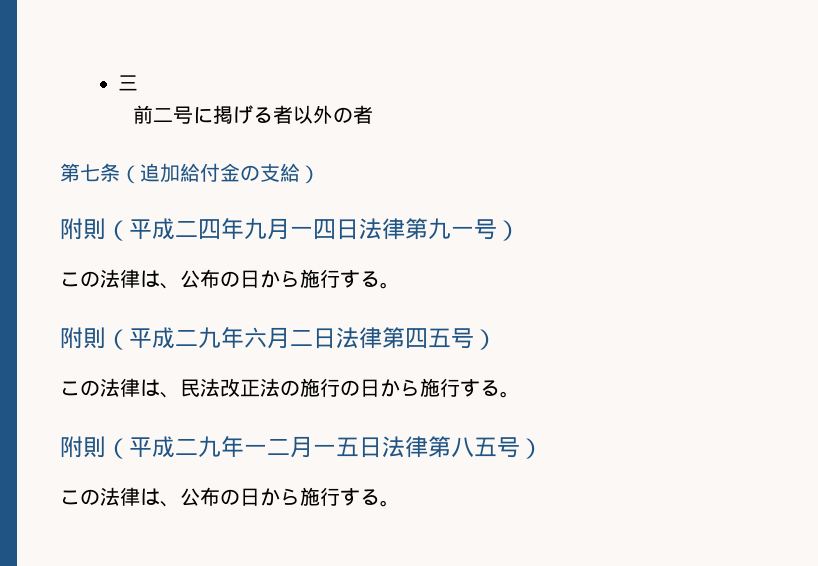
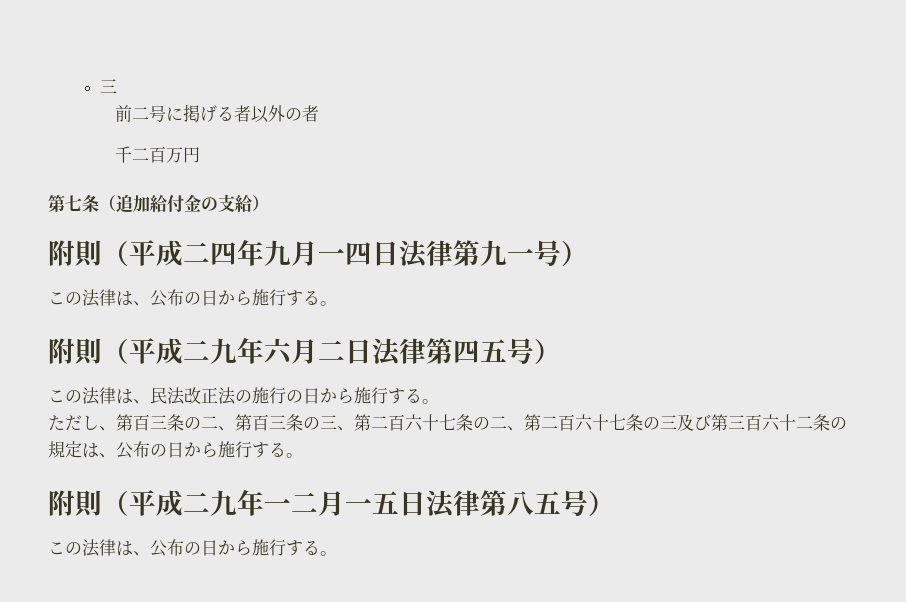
+ 千二百万円
+ ただし、第百三条の二、第百三条の三、第二百六十七条の二、第二百六十七条の三及び第三百六十二条の規定は、公布の日から施行する。

